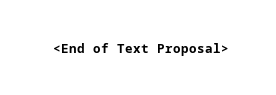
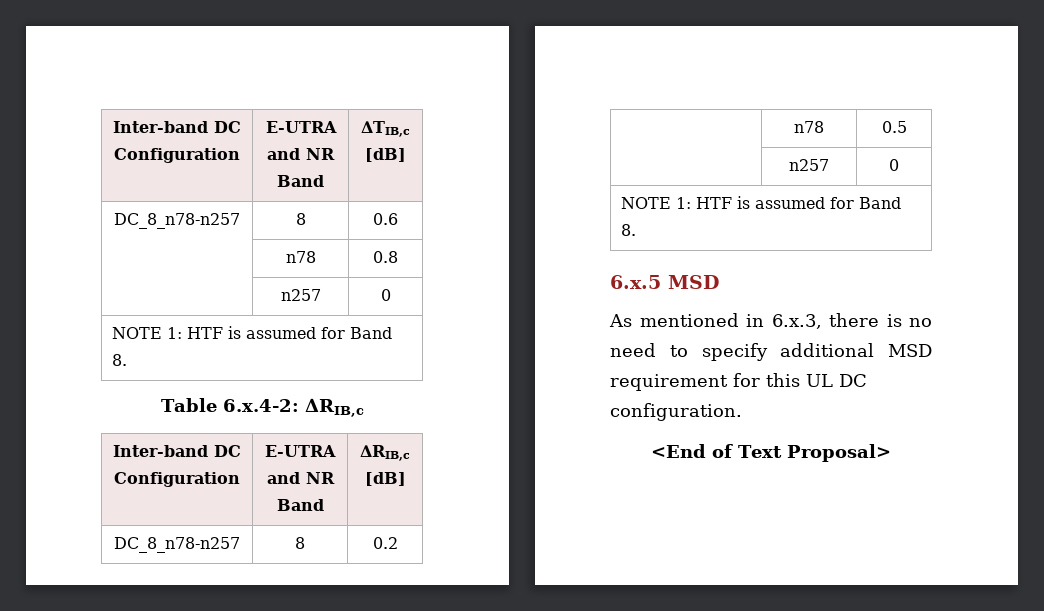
+ Inter-band DC Configuration | E-UTRA and NR Band | ΔTIB,c [dB]
+ DC_8_n78-n257 | 8 | 0.6
+ | n78 | 0.8
+ | n257 | 0
+ NOTE 1: HTF is assumed for Band 8.
+ Table 6.x.4-2: ΔRIB,c
+ Inter-band DC Configuration | E-UTRA and NR Band | ΔRIB,c [dB]
+ DC_8_n78-n257 | 8 | 0.2
+ | n78 | 0.5
+ | n257 | 0
+ NOTE 1: HTF is assumed for Band 8.
+ 6.x.5 MSD
+ As mentioned in 6.x.3, there is no need to specify additional MSD requirement for this UL DC configuration.

